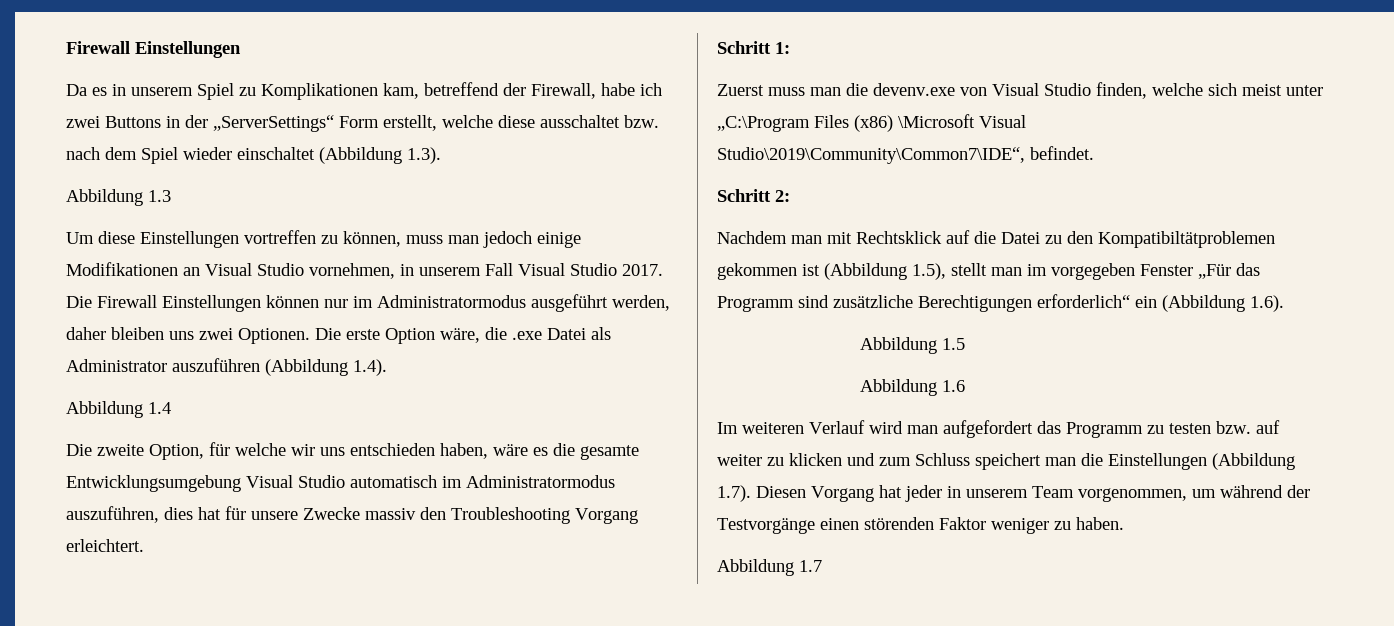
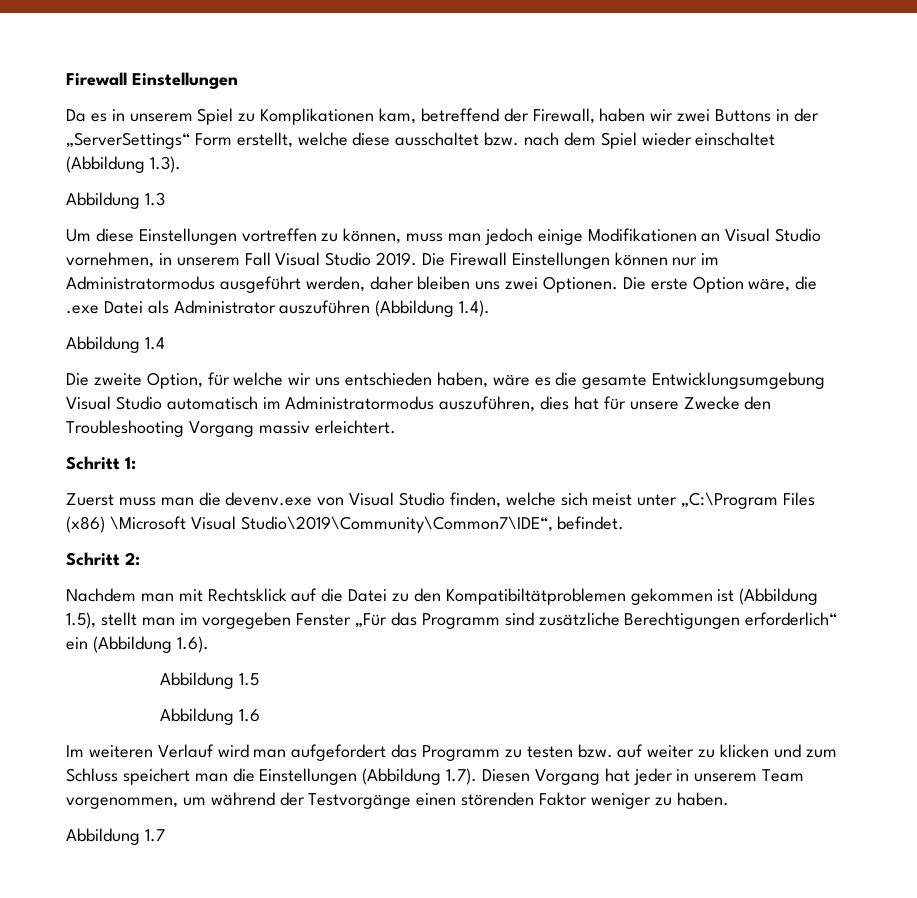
- Da es in unserem Spiel zu Komplikationen kam, betreffend der Firewall, habe ich zwei Buttons in der „ServerSettings“ Form erstellt, welche diese ausschaltet bzw. nach dem Spiel wieder einschaltet (Abbildung 1.3).
+ Da es in unserem Spiel zu Komplikationen kam, betreffend der Firewall, haben wir zwei Buttons in der „ServerSettings“ Form erstellt, welche diese ausschaltet bzw. nach dem Spiel wieder einschaltet (Abbildung 1.3).
- Um diese Einstellungen vortreffen zu können, muss man jedoch einige Modifikationen an Visual Studio vornehmen, in unserem Fall Visual Studio 2017.
+ Um diese Einstellungen vortreffen zu können, muss man jedoch einige Modifikationen an Visual Studio vornehmen, in unserem Fall Visual Studio 2019.
- Die zweite Option, für welche wir uns entschieden haben, wäre es die gesamte Entwicklungsumgebung Visual Studio automatisch im Administratormodus auszuführen, dies hat für unsere Zwecke massiv den Troubleshooting Vorgang erleichtert.
+ Die zweite Option, für welche wir uns entschieden haben, wäre es die gesamte Entwicklungsumgebung Visual Studio automatisch im Administratormodus auszuführen, dies hat für unsere Zwecke den Troubleshooting Vorgang massiv erleichtert.

